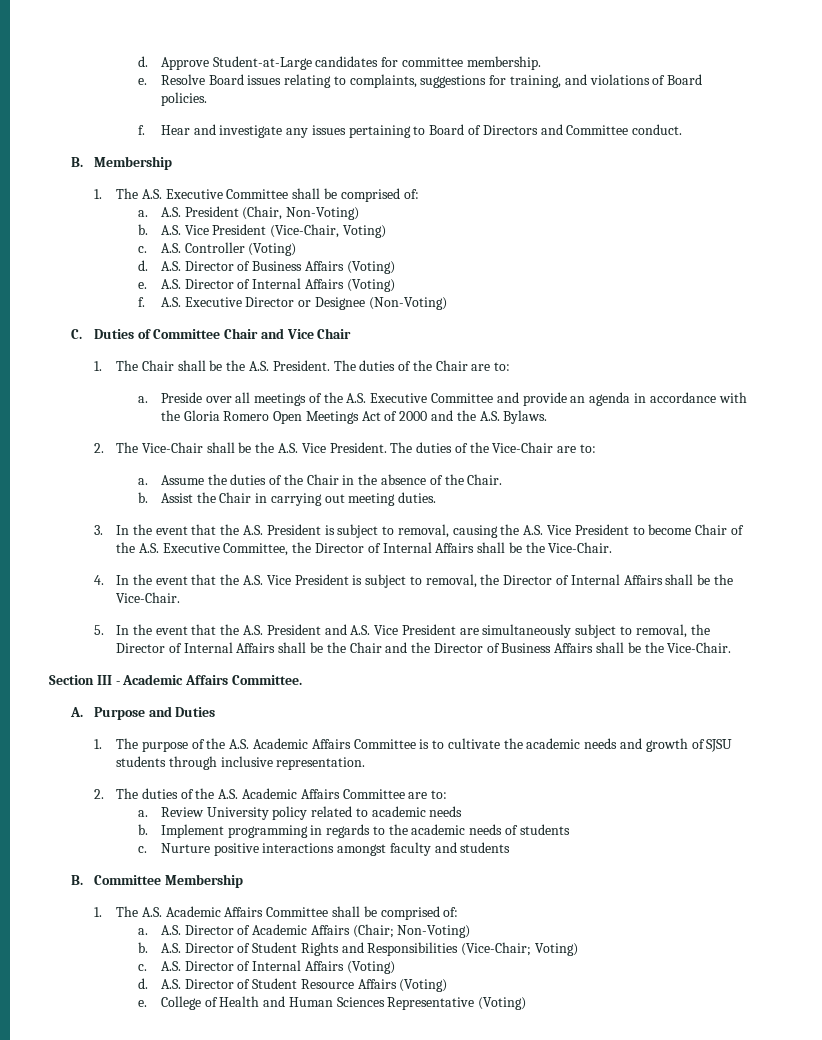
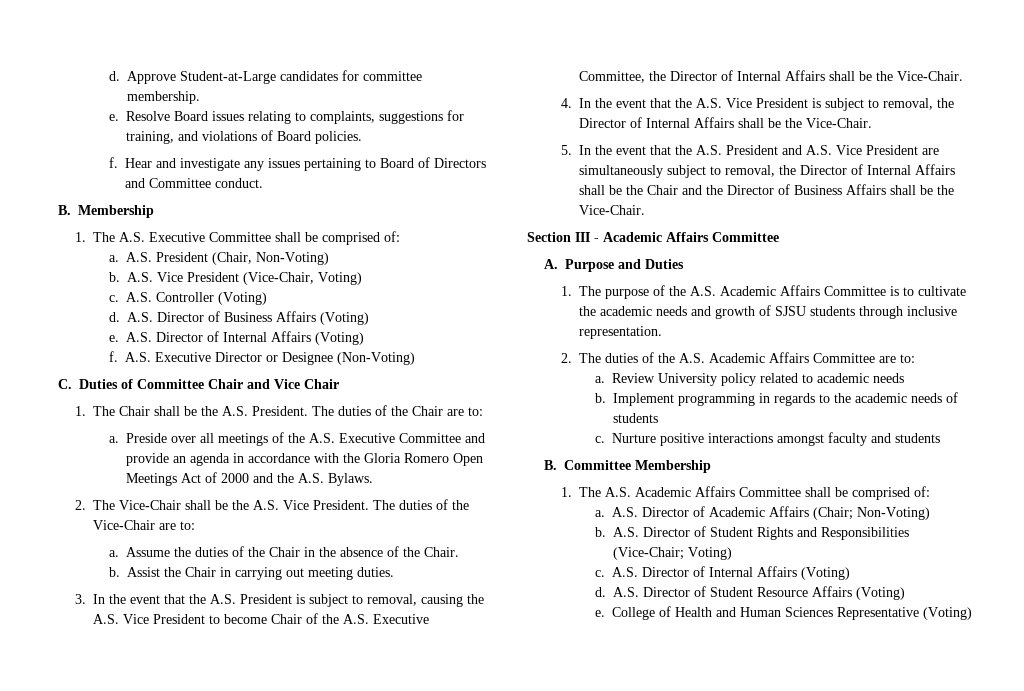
- Section III - Academic Affairs Committee.
+ Section III - Academic Affairs Committee

